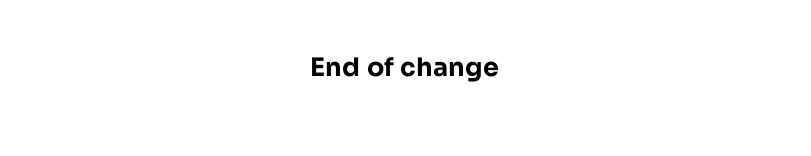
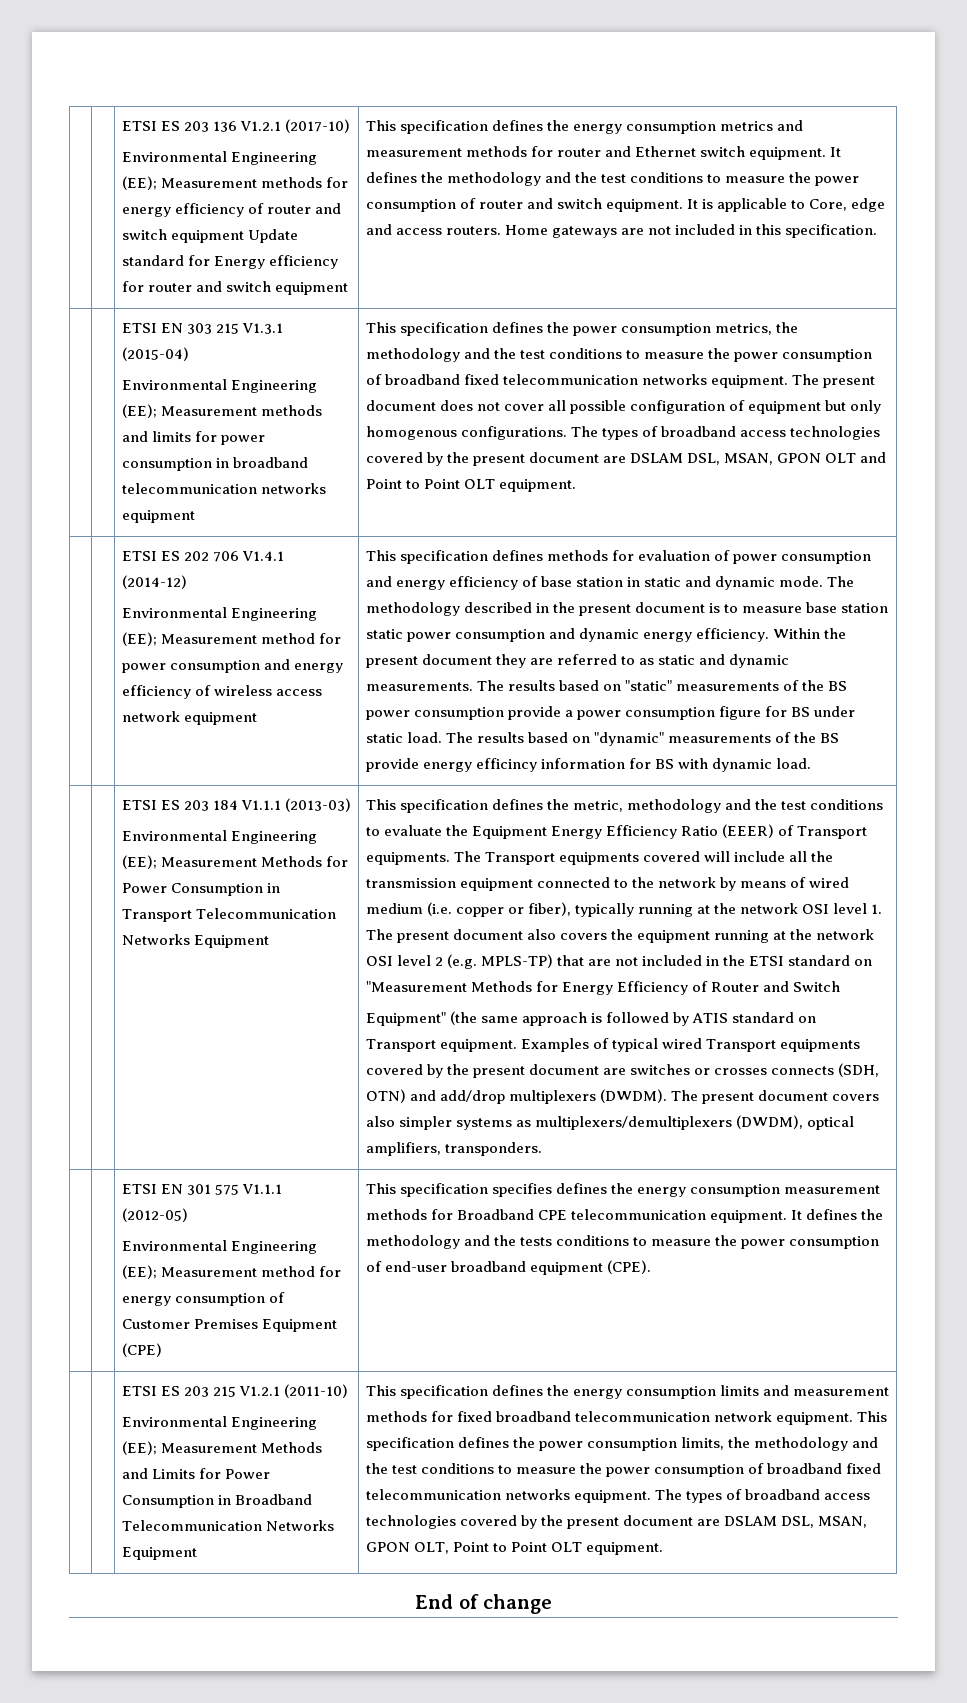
+ ETSI ES 203 136 V1.2.1 (2017-10)
+ Environmental Engineering (EE); Measurement methods for energy efficiency of router and switch equipment Update standard for Energy efficiency for router and switch equipment | This specification defines the energy consumption metrics and measurement methods for router and Ethernet switch equipment. It defines the methodology and the test conditions to measure the power consumption of router and switch equipment. It is applicable to Core, edge and access routers. Home gateways are not included in this specification.
+ | | ETSI EN 303 215 V1.3.1 (2015-04)
+ Environmental Engineering (EE); Measurement methods and limits for power consumption in broadband telecommunication networks equipment | This specification defines the power consumption metrics, the methodology and the test conditions to measure the power consumption of broadband fixed telecommunication networks equipment. The present document does not cover all possible configuration of equipment but only homogenous configurations. The types of broadband access technologies covered by the present document are DSLAM DSL, MSAN, GPON OLT and Point to Point OLT equipment.
+ | | ETSI ES 202 706 V1.4.1 (2014-12)
+ Environmental Engineering (EE); Measurement method for power consumption and energy efficiency of wireless access network equipment | This specification defines methods for evaluation of power consumption and energy efficiency of base station in static and dynamic mode. The methodology described in the present document is to measure base station static power consumption and dynamic energy efficiency. Within the present document they are referred to as static and dynamic measurements. The results based on "static" measurements of the BS power consumption provide a power consumption figure for BS under static load. The results based on "dynamic" measurements of the BS provide energy efficincy information for BS with dynamic load.
+ | | ETSI ES 203 184 V1.1.1 (2013-03)
+ Environmental Engineering (EE); Measurement Methods for Power Consumption in Transport Telecommunication Networks Equipment | This specification defines the metric, methodology and the test conditions to evaluate the Equipment Energy Efficiency Ratio (EEER) of Transport equipments. The Transport equipments covered will include all the transmission equipment connected to the network by means of wired medium (i.e. copper or fiber), typically running at the network OSI level 1. The present document also covers the equipment running at the network OSI level 2 (e.g. MPLS-TP) that are not included in the ETSI standard on "Measurement Methods for Energy Efficiency of Router and Switch
+ Equipment" (the same approach is followed by ATIS standard on Transport equipment. Examples of typical wired Transport equipments covered by the present document are switches or crosses connects (SDH, OTN) and add/drop multiplexers (DWDM). The present document covers also simpler systems as multiplexers/demultiplexers (DWDM), optical amplifiers, transponders.
+ | | ETSI EN 301 575 V1.1.1 (2012-05)
+ Environmental Engineering (EE); Measurement method for energy consumption of Customer Premises Equipment (CPE) | This specification specifies defines the energy consumption measurement methods for Broadband CPE telecommunication equipment. It defines the methodology and the tests conditions to measure the power consumption of end-user broadband equipment (CPE).
+ | | ETSI ES 203 215 V1.2.1 (2011-10)
+ Environmental Engineering (EE); Measurement Methods and Limits for Power Consumption in Broadband Telecommunication Networks Equipment | This specification defines the energy consumption limits and measurement methods for fixed broadband telecommunication network equipment. This specification defines the power consumption limits, the methodology and the test conditions to measure the power consumption of broadband fixed telecommunication networks equipment. The types of broadband access technologies covered by the present document are DSLAM DSL, MSAN, GPON OLT, Point to Point OLT equipment.

